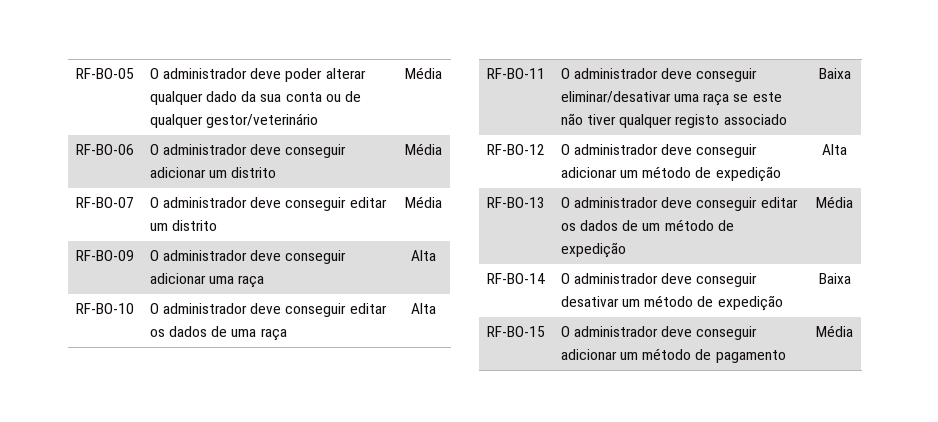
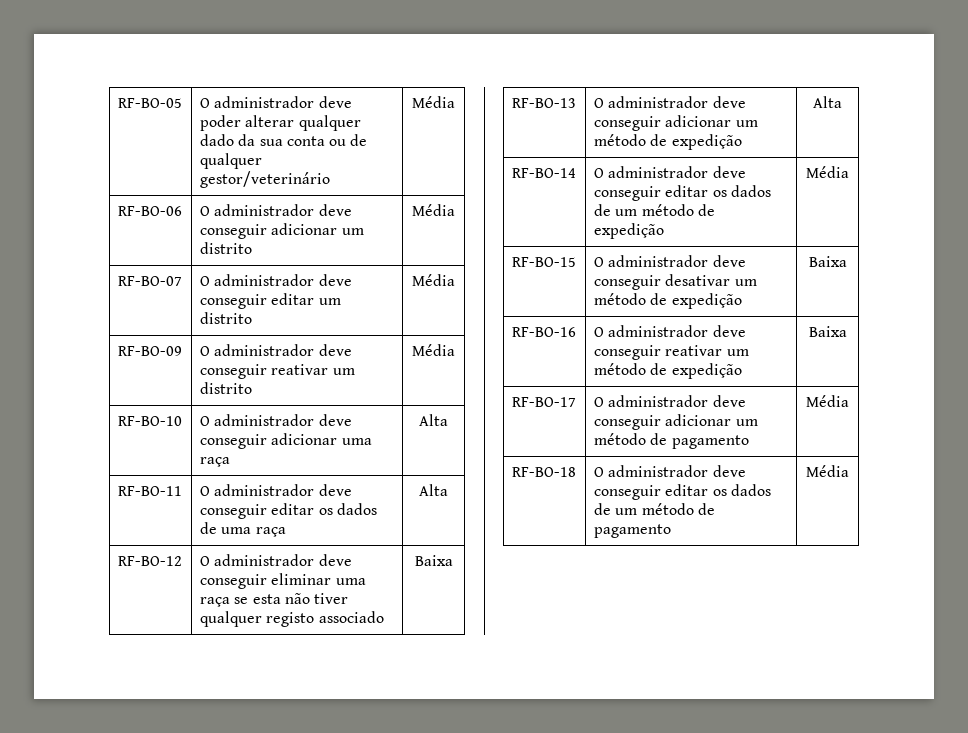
- RF-BO-09 | O administrador deve conseguir adicionar uma raça | Alta
+ RF-BO-09 | O administrador deve conseguir reativar um distrito | Média
+ RF-BO-10 | O administrador deve conseguir adicionar uma raça | Alta
- RF-BO-10 | O administrador deve conseguir editar os dados de uma raça | Alta
+ RF-BO-11 | O administrador deve conseguir editar os dados de uma raça | Alta
- RF-BO-11 | O administrador deve conseguir eliminar/desativar uma raça se este não tiver qualquer registo associado | Baixa
+ RF-BO-12 | O administrador deve conseguir eliminar uma raça se esta não tiver qualquer registo associado | Baixa
- RF-BO-12 | O administrador deve conseguir adicionar um método de expedição | Alta
+ RF-BO-13 | O administrador deve conseguir adicionar um método de expedição | Alta
- RF-BO-13 | O administrador deve conseguir editar os dados de um método de expedição | Média
+ RF-BO-14 | O administrador deve conseguir editar os dados de um método de expedição | Média
- RF-BO-14 | O administrador deve conseguir desativar um método de expedição | Baixa
+ RF-BO-15 | O administrador deve conseguir desativar um método de expedição | Baixa
- RF-BO-15 | O administrador deve conseguir adicionar um método de pagamento | Média
+ RF-BO-16 | O administrador deve conseguir reativar um método de expedição | Baixa
+ RF-BO-17 | O administrador deve conseguir adicionar um método de pagamento | Média
+ RF-BO-18 | O administrador deve conseguir editar os dados de um método de pagamento | Média

